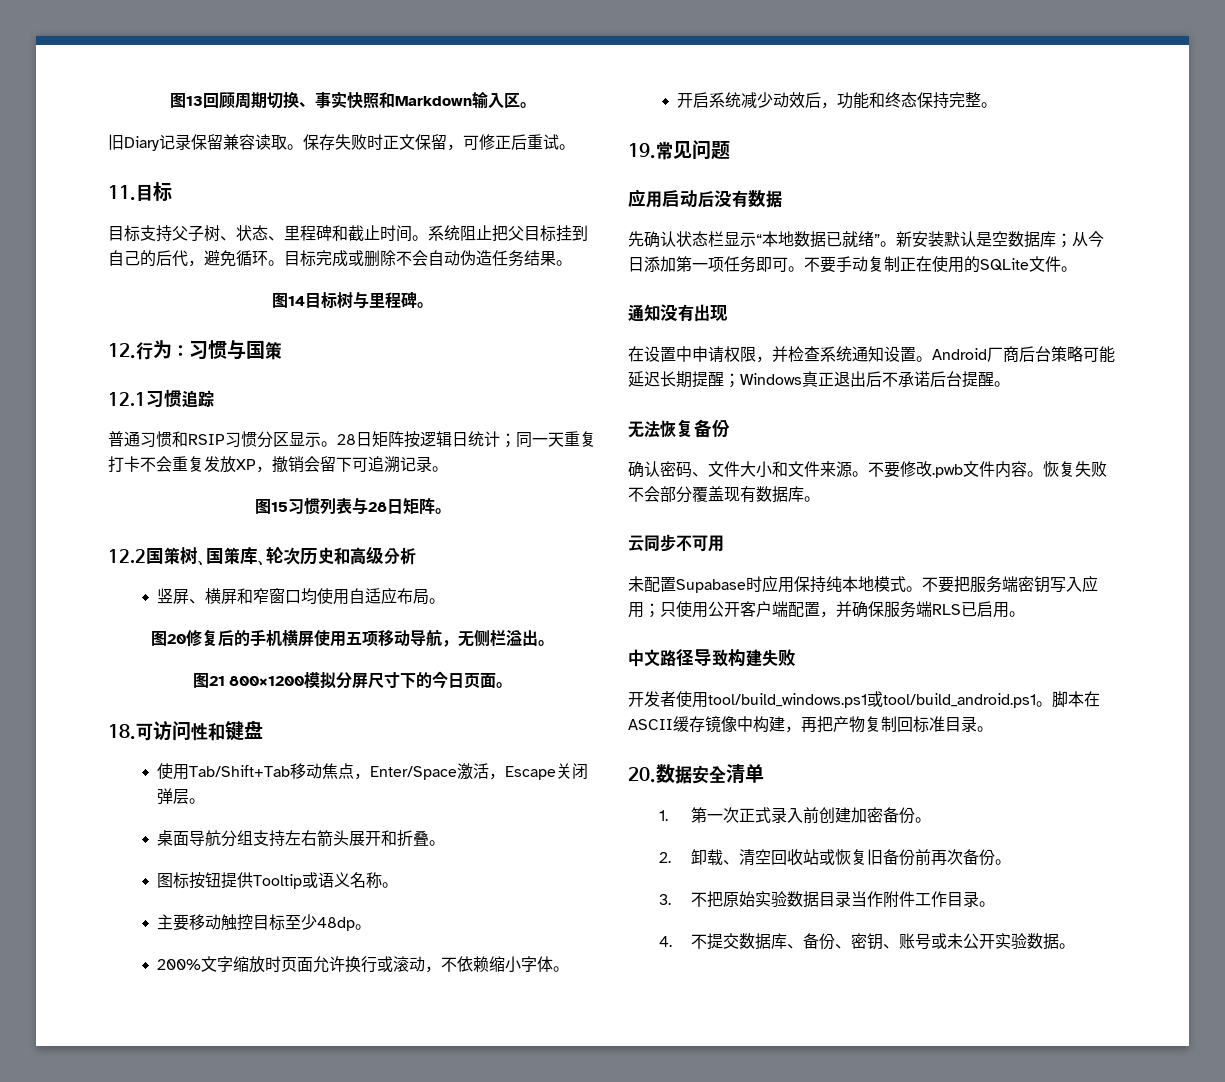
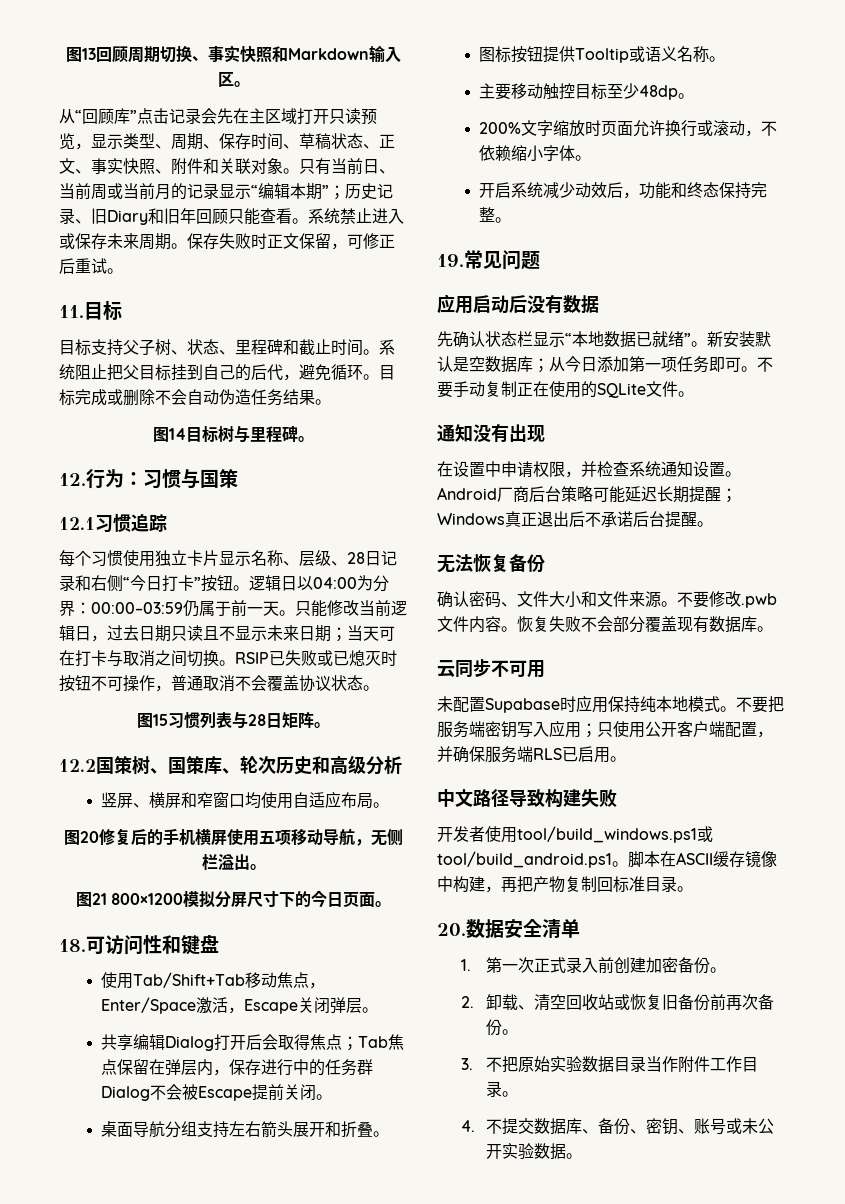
- 旧Diary记录保留兼容读取。
+ 从“回顾库”点击记录会先在主区域打开只读预览，显示类型、周期、保存时间、草稿状态、正文、事实快照、附件和关联对象。只有当前日、当前周或当前月的记录显示“编辑本期”；历史记录、旧Diary和旧年回顾只能查看。系统禁止进入或保存未来周期。
- 普通习惯和RSIP习惯分区显示。28日矩阵按逻辑日统计；同一天重复打卡不会重复发放XP，撤销会留下可追溯记录。
+ 每个习惯使用独立卡片显示名称、层级、28日记录和右侧“今日打卡”按钮。逻辑日以04:00为分界：00:00–03:59仍属于前一天。只能修改当前逻辑日，过去日期只读且不显示未来日期；当天可在打卡与取消之间切换。RSIP已失败或已熄灭时按钮不可操作，普通取消不会覆盖协议状态。
+ 共享编辑Dialog打开后会取得焦点；Tab焦点保留在弹层内，保存进行中的任务群Dialog不会被Escape提前关闭。

